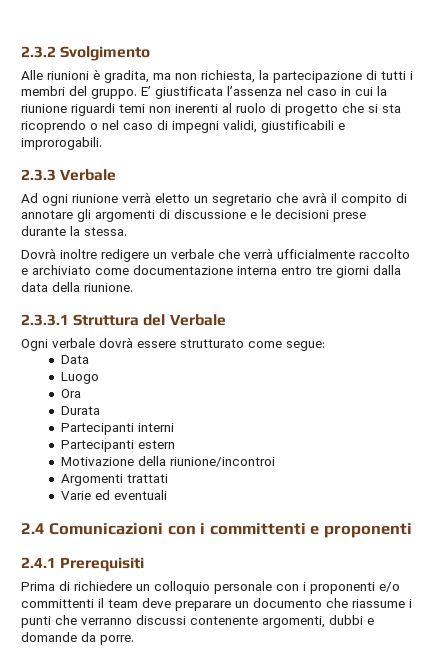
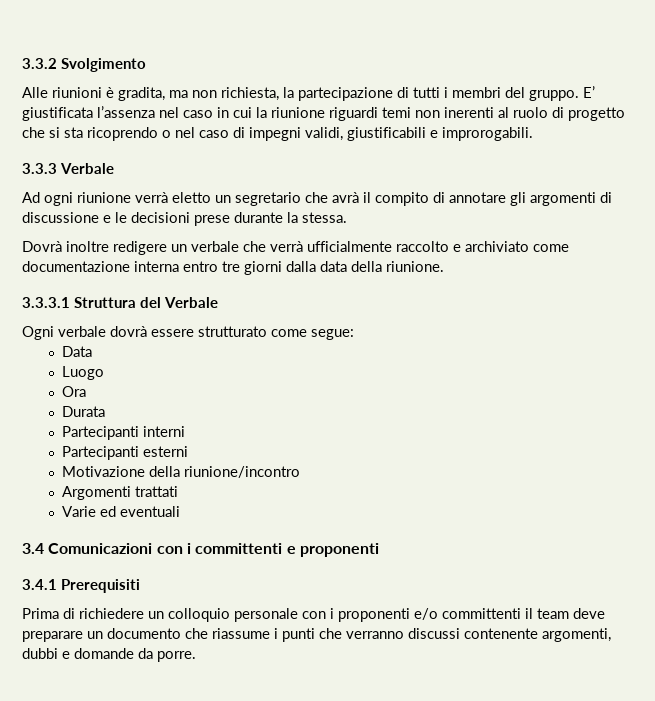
- 2.3.2 Svolgimento
+ 3.3.2 Svolgimento
- 2.3.3 Verbale
+ 3.3.3 Verbale
- 2.3.3.1 Struttura del Verbale
+ 3.3.3.1 Struttura del Verbale
- Partecipanti estern
+ Partecipanti esterni
- Motivazione della riunione/incontroi
+ Motivazione della riunione/incontro
- 2.4 Comunicazioni con i committenti e proponenti
+ 3.4 Comunicazioni con i committenti e proponenti
- 2.4.1 Prerequisiti
+ 3.4.1 Prerequisiti

